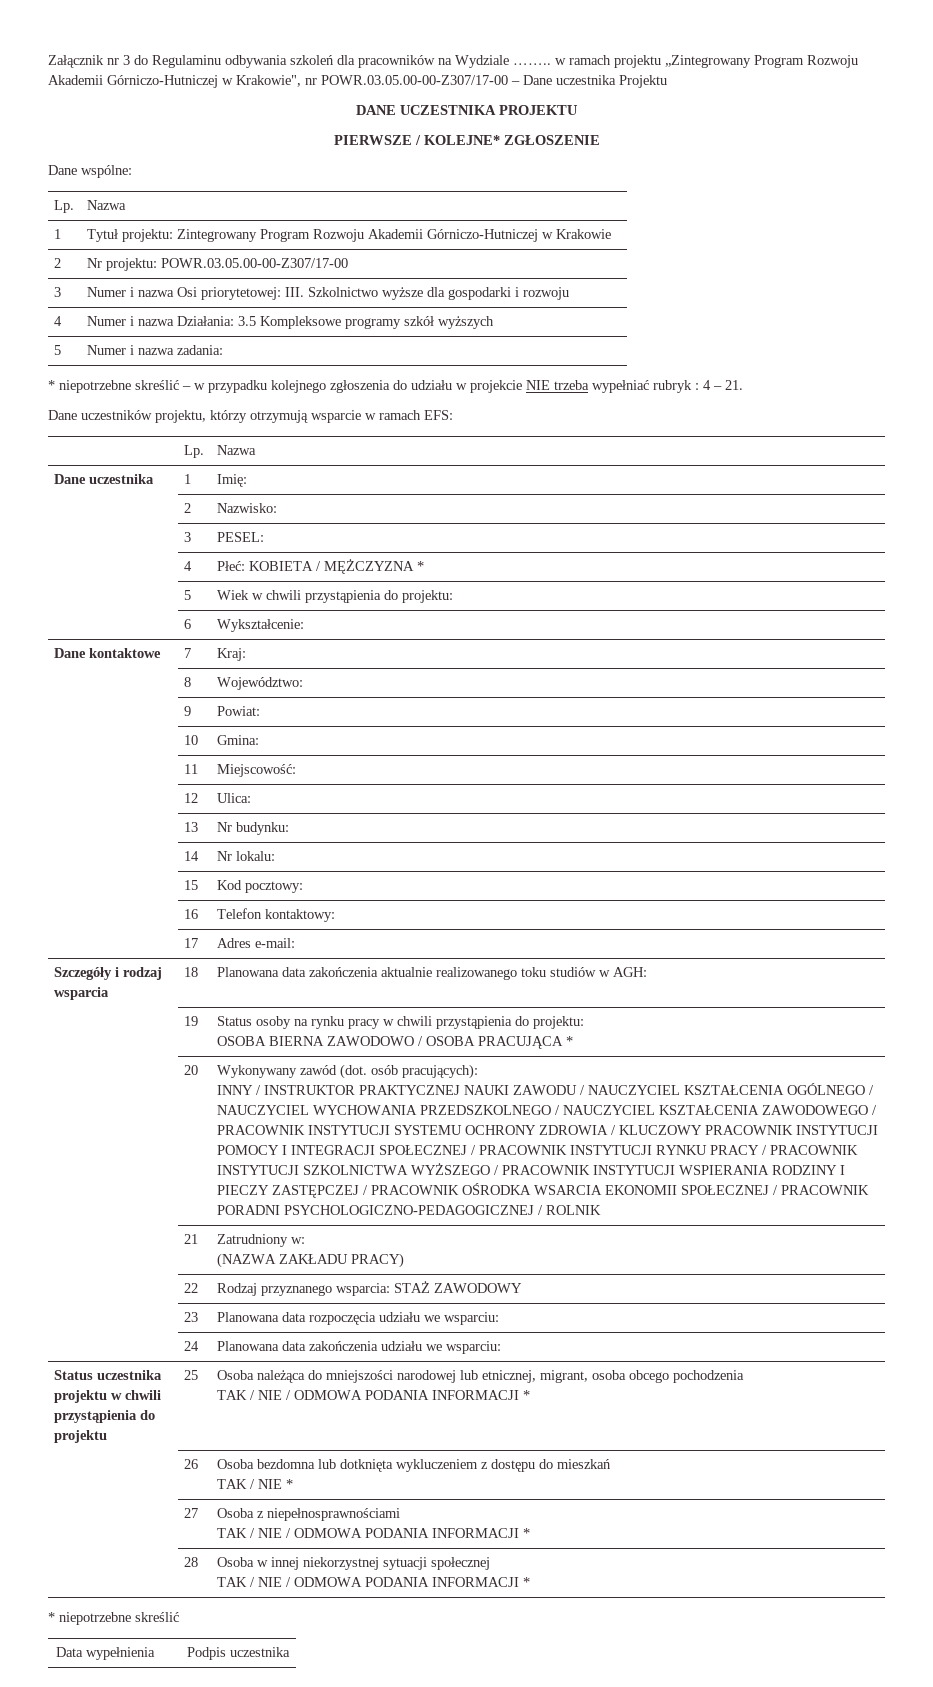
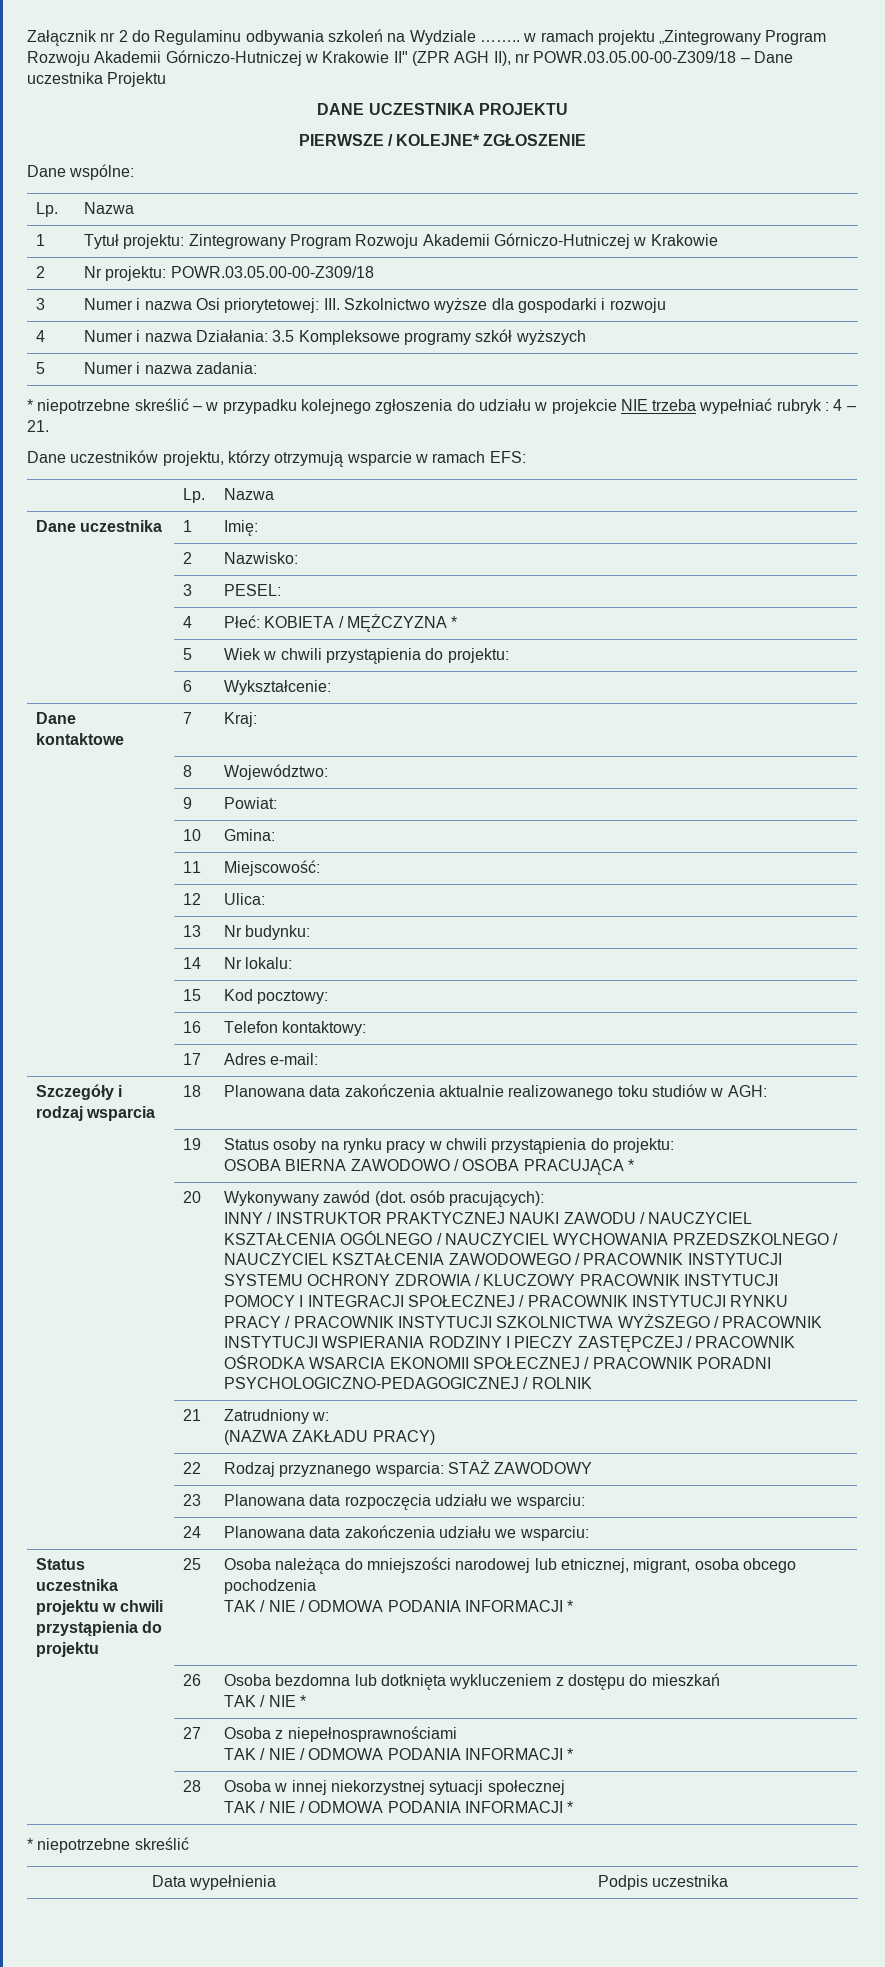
- Załącznik nr 3 do Regulaminu odbywania szkoleń dla pracowników na Wydziale …….. w ramach projektu „Zintegrowany Program Rozwoju Akademii Górniczo-Hutniczej w Krakowie", nr POWR.03.05.00-00-Z307/17-00 – Dane uczestnika Projektu
+ Załącznik nr 2 do Regulaminu odbywania szkoleń na Wydziale …….. w ramach projektu „Zintegrowany Program Rozwoju Akademii Górniczo-Hutniczej w Krakowie II" (ZPR AGH II), nr POWR.03.05.00-00-Z309/18 – Dane uczestnika Projektu
- 2 | Nr projektu: POWR.03.05.00-00-Z307/17-00
+ 2 | Nr projektu: POWR.03.05.00-00-Z309/18

